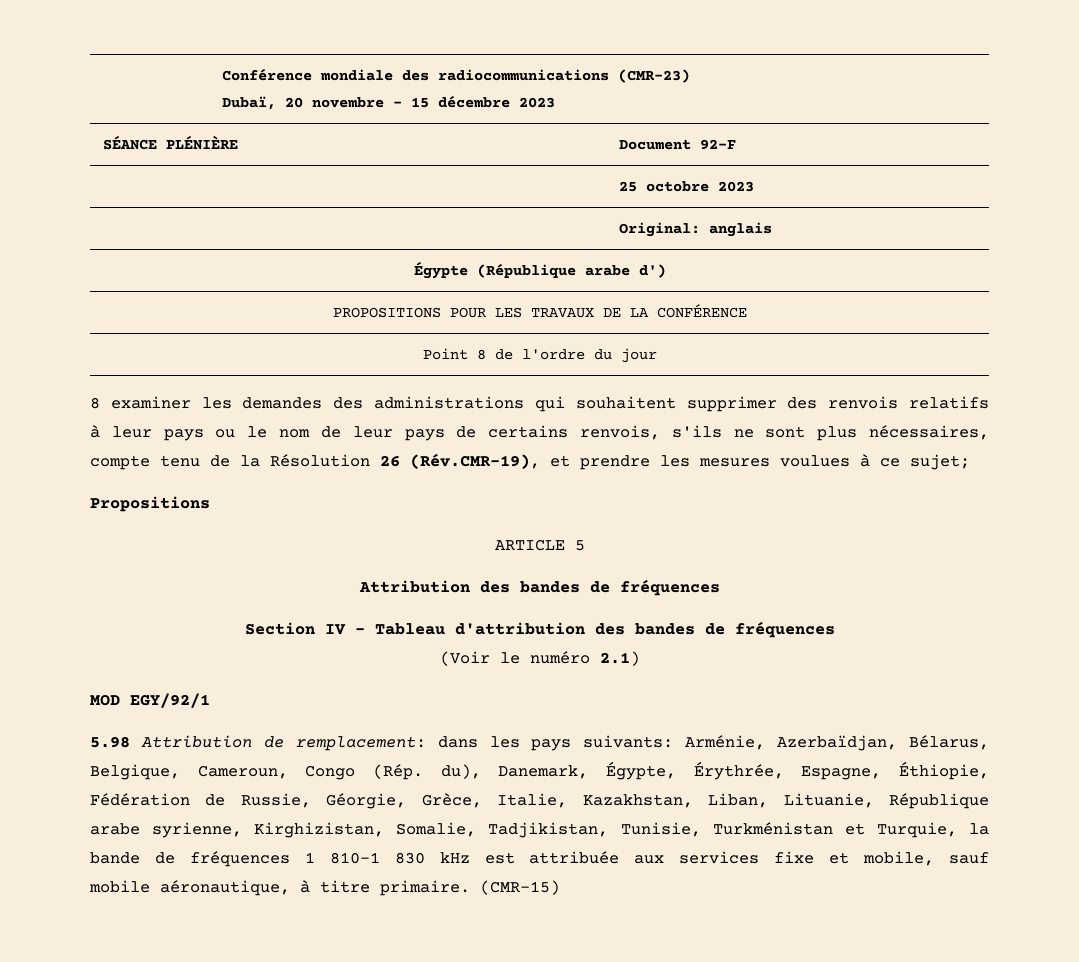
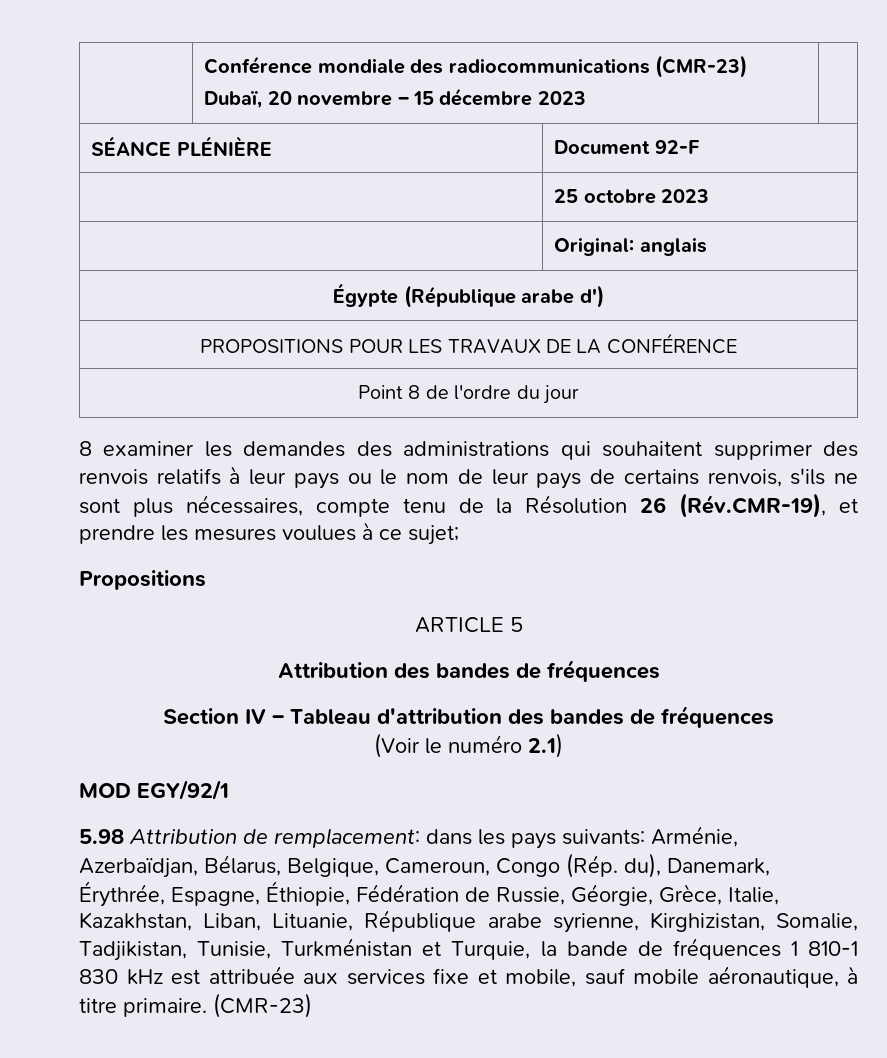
- 5.98 Attribution de remplacement: dans les pays suivants: Arménie, Azerbaïdjan, Bélarus, Belgique, Cameroun, Congo (Rép. du), Danemark, Égypte, Érythrée, Espagne, Éthiopie, Fédération de Russie, Géorgie, Grèce, Italie, Kazakhstan, Liban, Lituanie, République arabe syrienne, Kirghizistan, Somalie, Tadjikistan, Tunisie, Turkménistan et Turquie, la bande de fréquences 1 810-1 830 kHz est attribuée aux services fixe et mobile, sauf mobile aéronautique, à titre primaire. (CMR-15)
+ 5.98 Attribution de remplacement: dans les pays suivants: Arménie, Azerbaïdjan, Bélarus, Belgique, Cameroun, Congo (Rép. du), Danemark, Érythrée, Espagne, Éthiopie, Fédération de Russie, Géorgie, Grèce, Italie, Kazakhstan, Liban, Lituanie, République arabe syrienne, Kirghizistan, Somalie, Tadjikistan, Tunisie, Turkménistan et Turquie, la bande de fréquences 1 810-1 830 kHz est attribuée aux services fixe et mobile, sauf mobile aéronautique, à titre primaire. (CMR-23)

